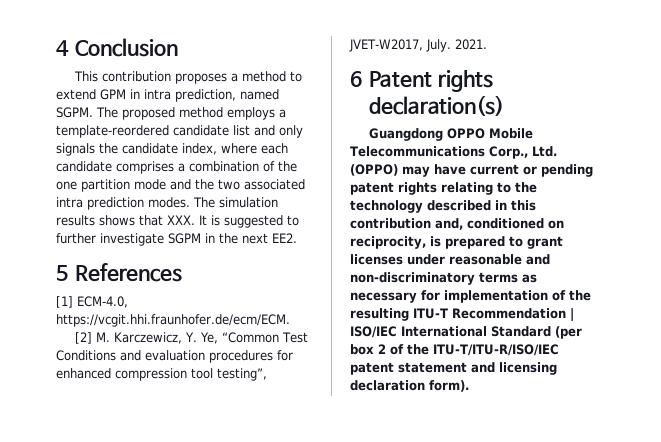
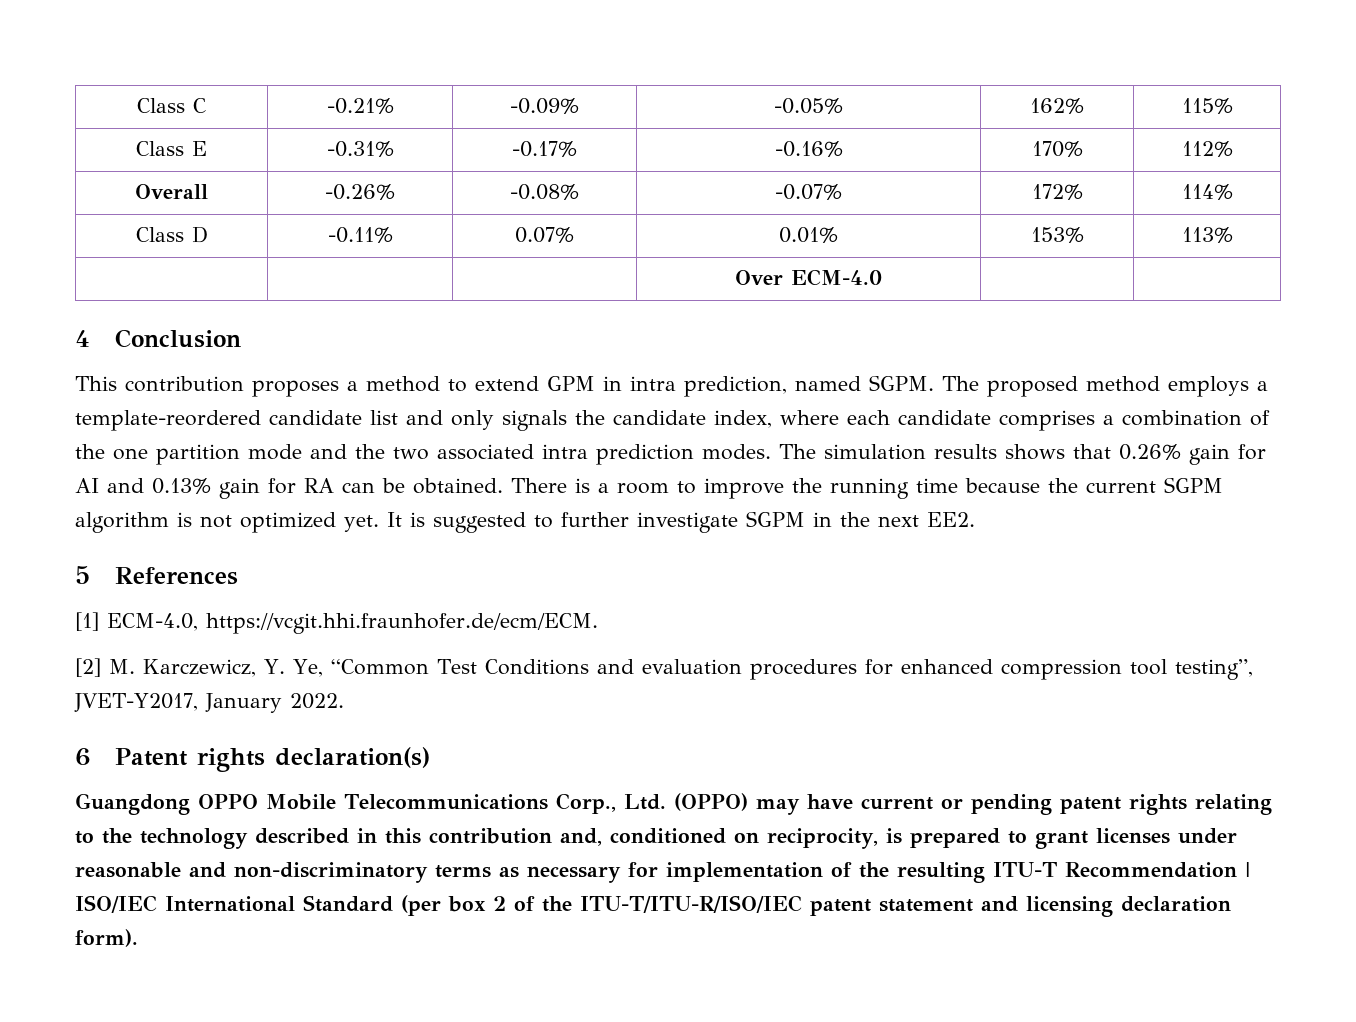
+ Class C | -0.21% | -0.09% | -0.05% | 162% | 115%
+ Class E | -0.31% | -0.17% | -0.16% | 170% | 112%
+ Overall | -0.26% | -0.08% | -0.07% | 172% | 114%
+ Class D | -0.11% | 0.07% | 0.01% | 153% | 113%
+ | | | Over ECM-4.0 | |
- The simulation results shows that XXX. It is suggested to further investigate SGPM in the next EE2.
+ The simulation results shows that 0.26% gain for AI and 0.13% gain for RA can be obtained. There is a room to improve the running time because the current SGPM algorithm is not optimized yet. It is suggested to further investigate SGPM in the next EE2.
- [2] M. Karczewicz, Y. Ye, “Common Test Conditions and evaluation procedures for enhanced compression tool testing”, JVET-W2017, July. 2021.
+ [2] M. Karczewicz, Y. Ye, “Common Test Conditions and evaluation procedures for enhanced compression tool testing”, JVET-Y2017, January 2022.

